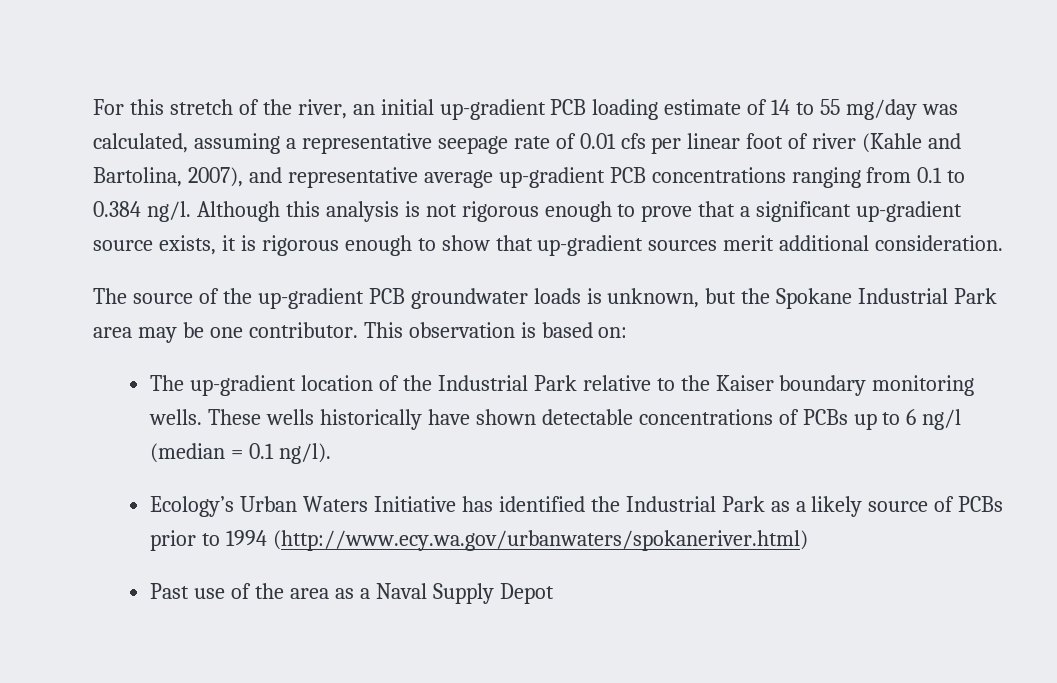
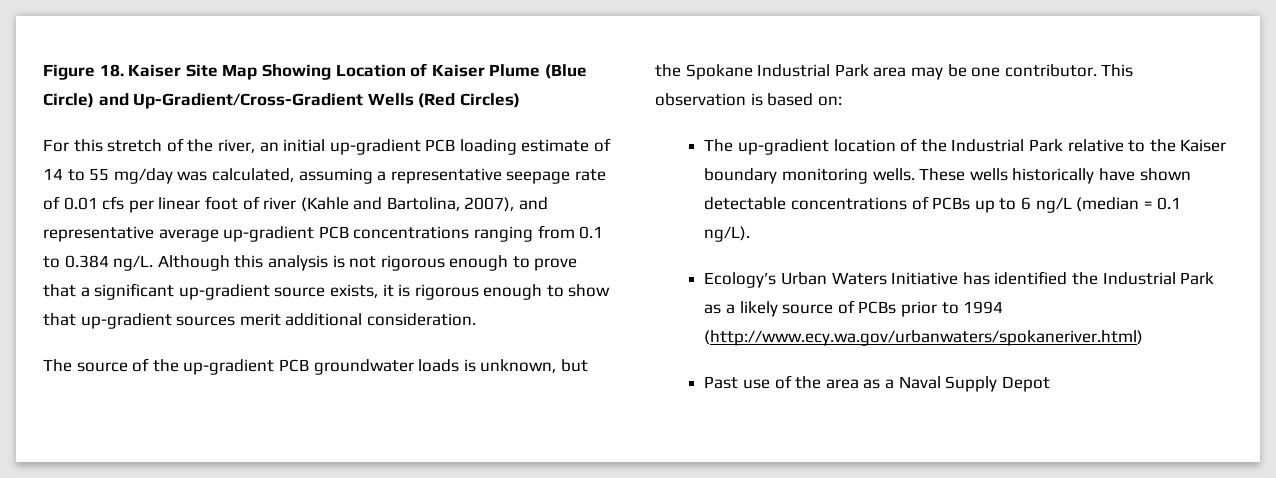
+ Figure 18. Kaiser Site Map Showing Location of Kaiser Plume (Blue Circle) and Up-Gradient/Cross-Gradient Wells (Red Circles)
- For this stretch of the river, an initial up-gradient PCB loading estimate of 14 to 55 mg/day was calculated, assuming a representative seepage rate of 0.01 cfs per linear foot of river (Kahle and Bartolina, 2007), and representative average up-gradient PCB concentrations ranging from 0.1 to 0.384 ng/l.
+ For this stretch of the river, an initial up-gradient PCB loading estimate of 14 to 55 mg/day was calculated, assuming a representative seepage rate of 0.01 cfs per linear foot of river (Kahle and Bartolina, 2007), and representative average up-gradient PCB concentrations ranging from 0.1 to 0.384 ng/L.
- These wells historically have shown detectable concentrations of PCBs up to 6 ng/l (median = 0.1 ng/l).
+ These wells historically have shown detectable concentrations of PCBs up to 6 ng/L (median = 0.1 ng/L).

